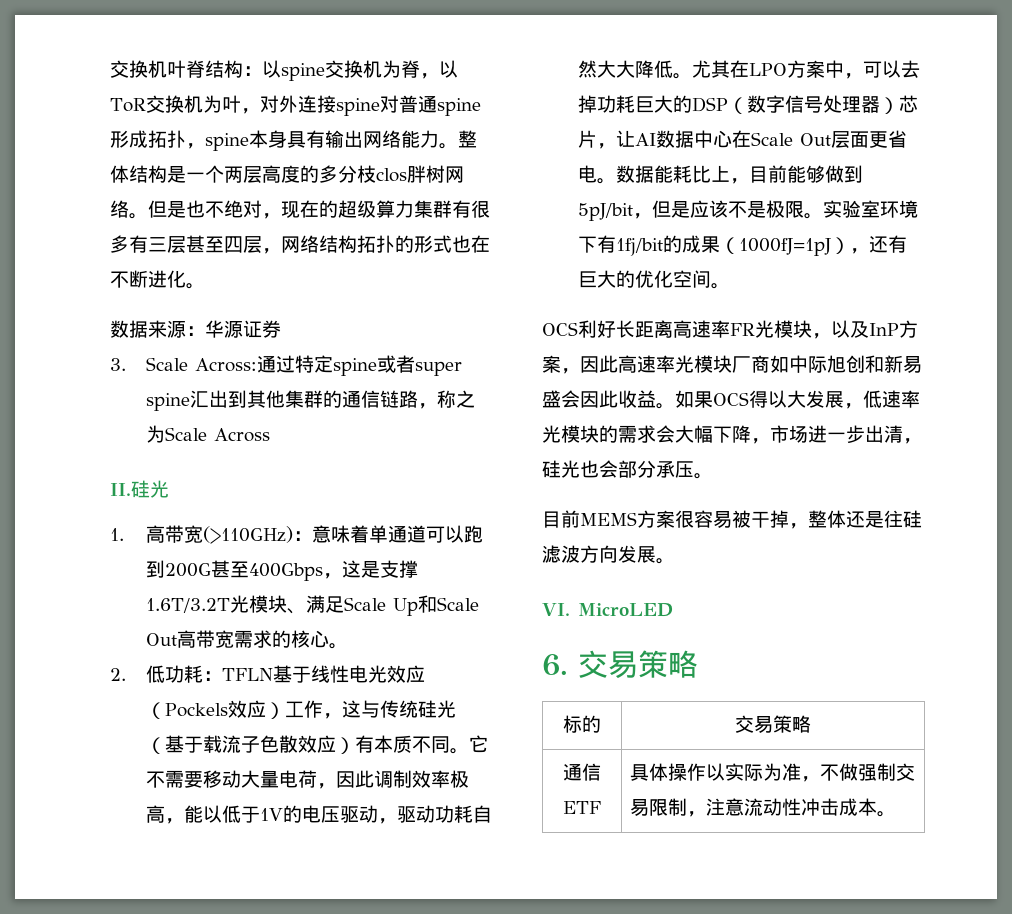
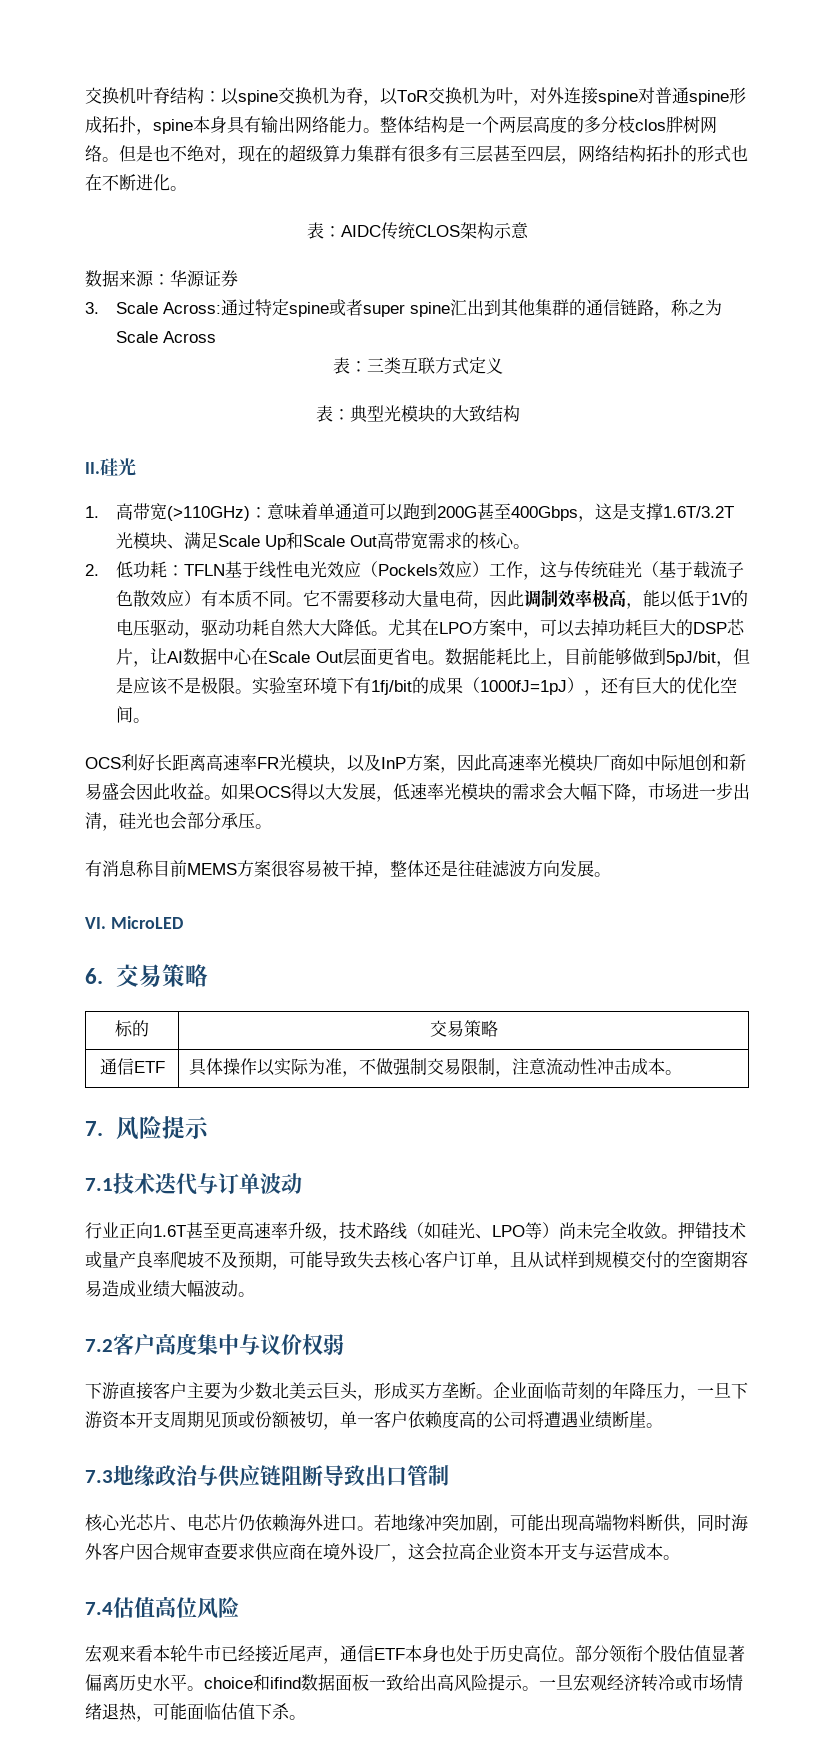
+ 表：AIDC传统CLOS架构示意
+ 表：三类互联方式定义
+ 表：典型光模块的大致结构
- 尤其在LPO方案中，可以去掉功耗巨大的DSP（数字信号处理器）芯片，让AI数据中心在Scale Out层面更省电。
+ 尤其在LPO方案中，可以去掉功耗巨大的DSP芯片，让AI数据中心在Scale Out层面更省电。
- 目前MEMS方案很容易被干掉，整体还是往硅滤波方向发展。
+ 有消息称目前MEMS方案很容易被干掉，整体还是往硅滤波方向发展。
+ 7.风险提示
+ 7.1技术迭代与订单波动
+ 行业正向1.6T甚至更高速率升级，技术路线（如硅光、LPO等）尚未完全收敛。押错技术或量产良率爬坡不及预期，可能导致失去核心客户订单，且从试样到规模交付的空窗期容易造成业绩大幅波动。
+ 7.2客户高度集中与议价权弱
+ 下游直接客户主要为少数北美云巨头，形成买方垄断。企业面临苛刻的年降压力，一旦下游资本开支周期见顶或份额被切，单一客户依赖度高的公司将遭遇业绩断崖。
+ 7.3地缘政治与供应链阻断导致出口管制
+ 核心光芯片、电芯片仍依赖海外进口。若地缘冲突加剧，可能出现高端物料断供，同时海外客户因合规审查要求供应商在境外设厂，这会拉高企业资本开支与运营成本。
+ 7.4估值高位风险
+ 宏观来看本轮牛市已经接近尾声，通信ETF本身也处于历史高位。部分领衔个股估值显著偏离历史水平。choice和ifind数据面板一致给出高风险提示。一旦宏观经济转冷或市场情绪退热，可能面临估值下杀。

